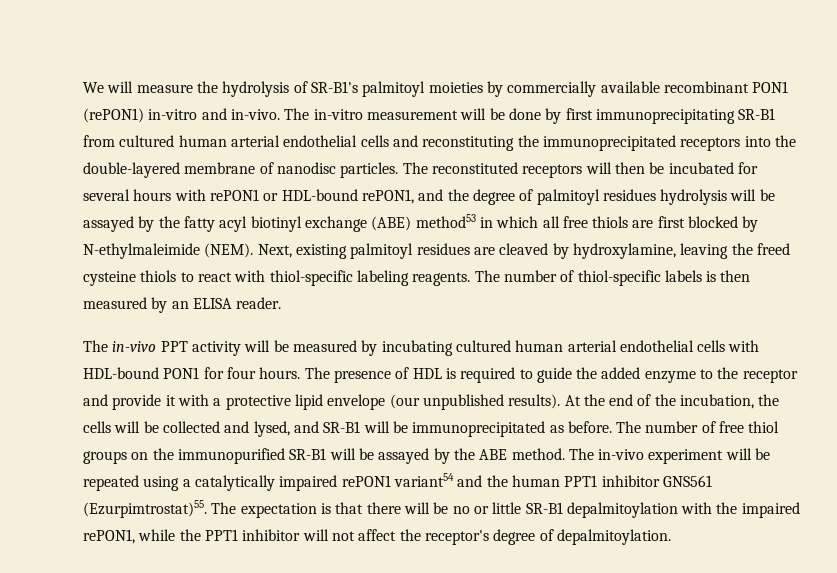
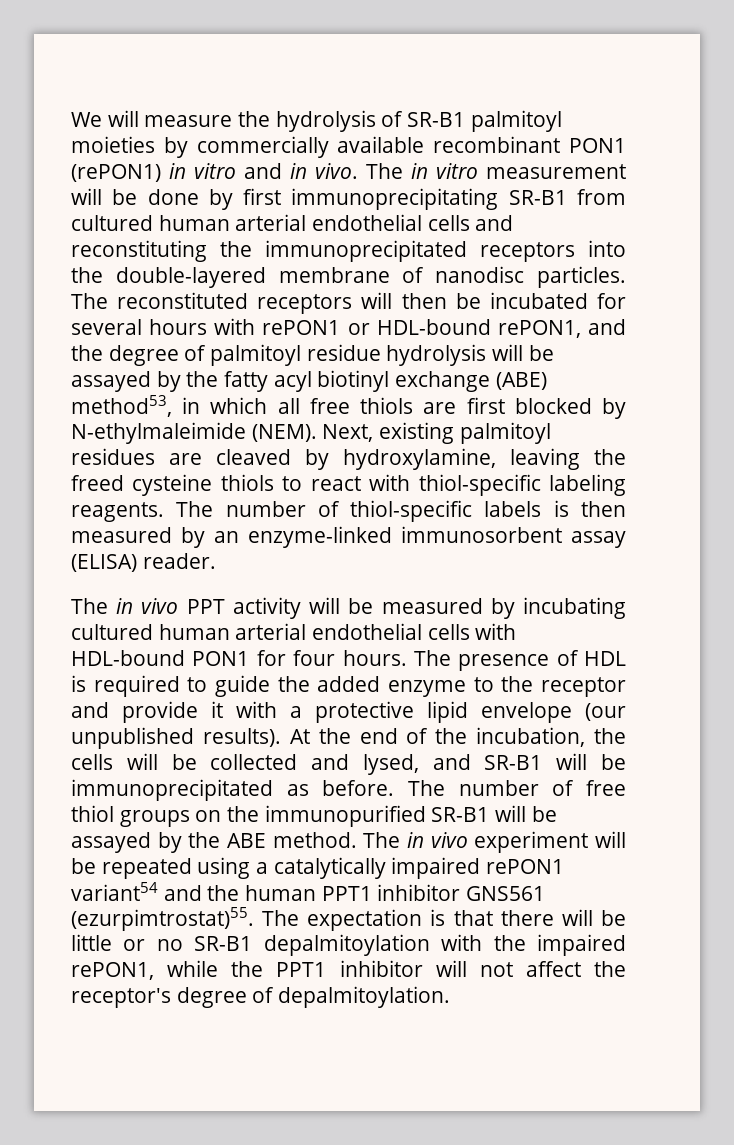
- We will measure the hydrolysis of SR-B1's palmitoyl moieties by commercially available recombinant PON1 (rePON1) in-vitro and in-vivo. The in-vitro measurement will be done by first immunoprecipitating SR-B1 from cultured human arterial endothelial cells and reconstituting the immunoprecipitated receptors into the double-layered membrane of nanodisc particles.
+ We will measure the hydrolysis of SR-B1 palmitoyl moieties by commercially available recombinant PON1 (rePON1) in vitro and in vivo. The in vitro measurement will be done by first immunoprecipitating SR-B1 from cultured human arterial endothelial cells and reconstituting the immunoprecipitated receptors into the double-layered membrane of nanodisc particles.
- The reconstituted receptors will then be incubated for several hours with rePON1 or HDL-bound rePON1, and the degree of palmitoyl residues hydrolysis will be assayed by the fatty acyl biotinyl exchange (ABE) method53 in which all free thiols are first blocked by N-ethylmaleimide (NEM).
+ The reconstituted receptors will then be incubated for several hours with rePON1 or HDL-bound rePON1, and the degree of palmitoyl residue hydrolysis will be assayed by the fatty acyl biotinyl exchange (ABE) method53, in which all free thiols are first blocked by N-ethylmaleimide (NEM).
- The number of thiol-specific labels is then measured by an ELISA reader.
+ The number of thiol-specific labels is then measured by an enzyme-linked immunosorbent assay (ELISA) reader.
- The in-vivo PPT activity will be measured by incubating cultured human arterial endothelial cells with HDL-bound PON1 for four hours.
+ The in vivo PPT activity will be measured by incubating cultured human arterial endothelial cells with HDL-bound PON1 for four hours.
- The in-vivo experiment will be repeated using a catalytically impaired rePON1 variant54 and the human PPT1 inhibitor GNS561 (Ezurpimtrostat)55.
+ The in vivo experiment will be repeated using a catalytically impaired rePON1 variant54 and the human PPT1 inhibitor GNS561 (ezurpimtrostat)55.
- The expectation is that there will be no or little SR-B1 depalmitoylation with the impaired rePON1, while the PPT1 inhibitor will not affect the receptor's degree of depalmitoylation.
+ The expectation is that there will be little or no SR-B1 depalmitoylation with the impaired rePON1, while the PPT1 inhibitor will not affect the receptor's degree of depalmitoylation.

